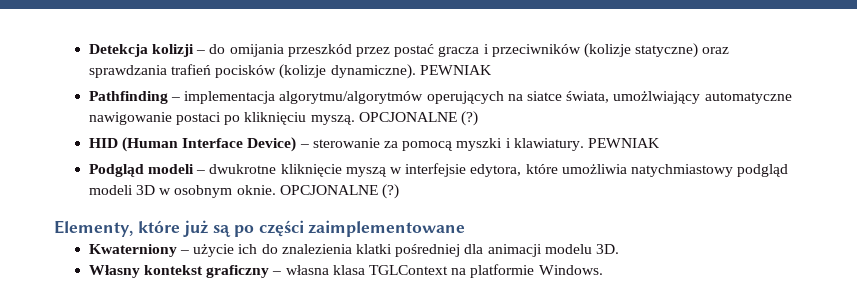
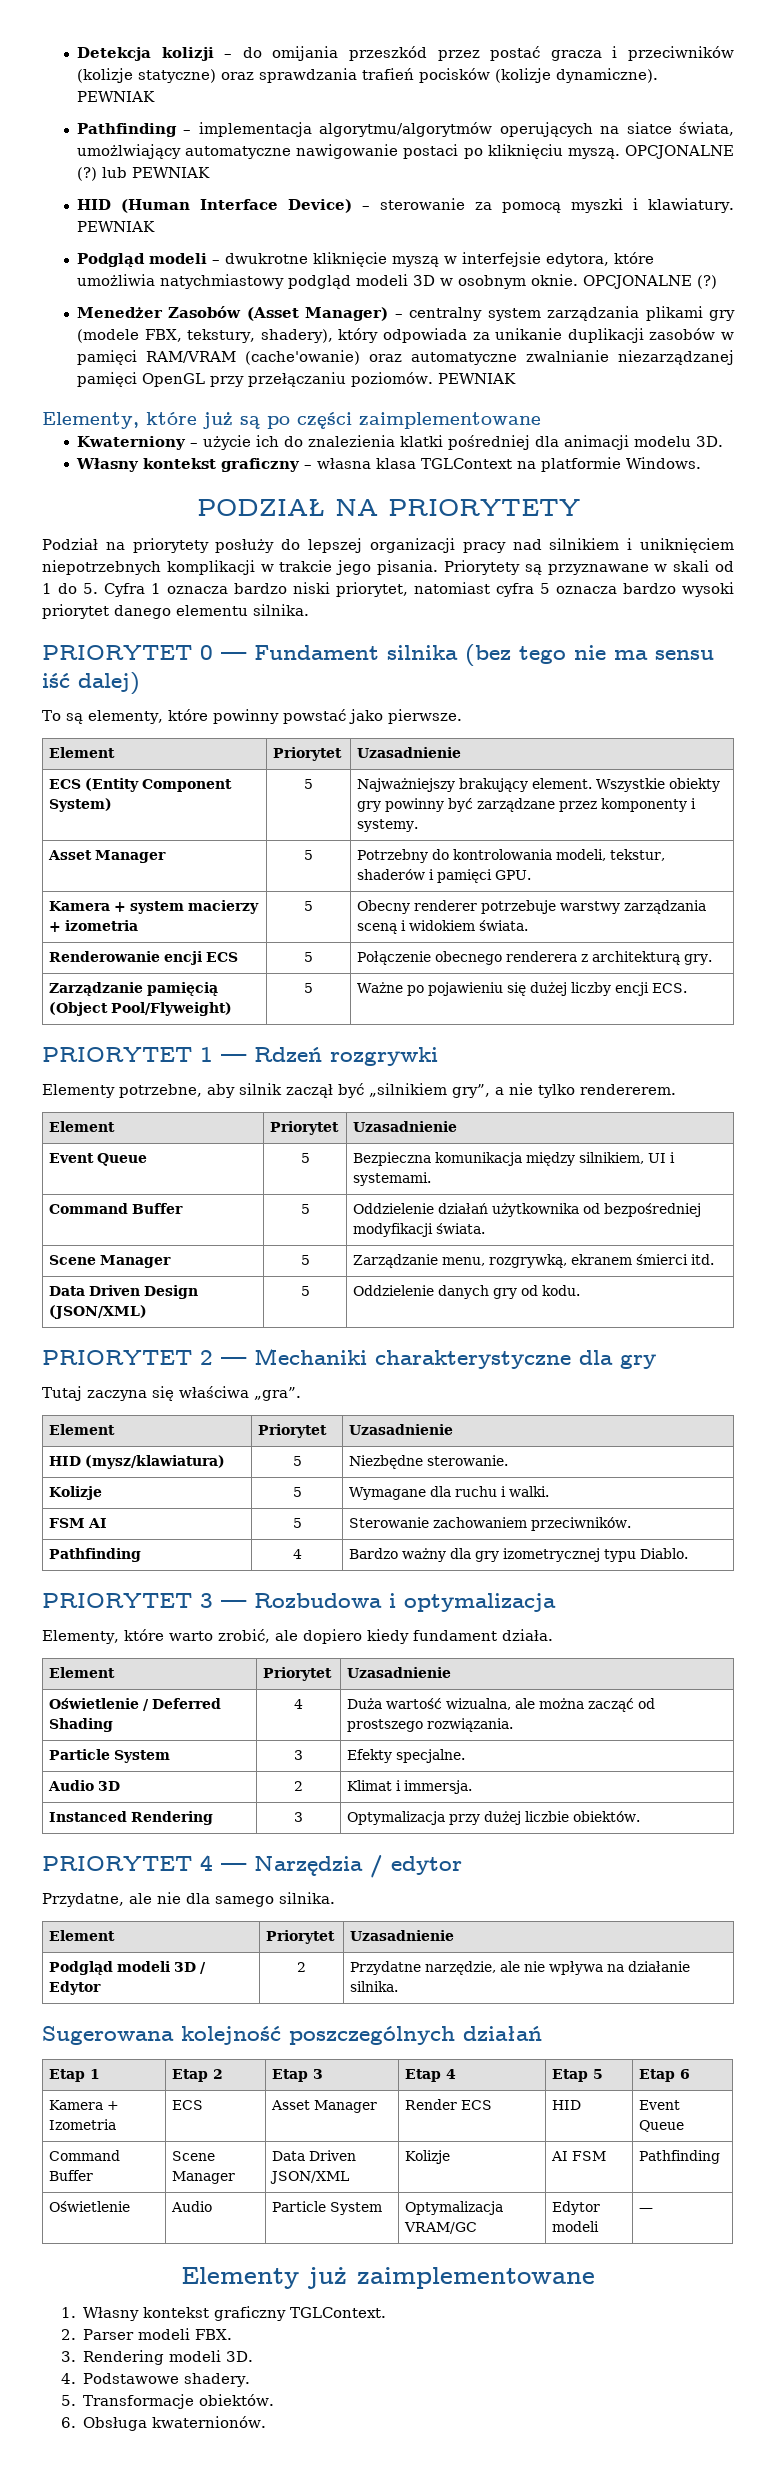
- Pathfinding – implementacja algorytmu/algorytmów operujących na siatce świata, umożlwiający automatyczne nawigowanie postaci po kliknięciu myszą. OPCJONALNE (?)
+ Pathfinding – implementacja algorytmu/algorytmów operujących na siatce świata, umożlwiający automatyczne nawigowanie postaci po kliknięciu myszą. OPCJONALNE (?) lub PEWNIAK
+ Menedżer Zasobów (Asset Manager) – centralny system zarządzania plikami gry (modele FBX, tekstury, shadery), który odpowiada za unikanie duplikacji zasobów w pamięci RAM/VRAM (cache'owanie) oraz automatyczne zwalnianie niezarządzanej pamięci OpenGL przy przełączaniu poziomów. PEWNIAK
+ PODZIAŁ NA PRIORYTETY
+ Podział na priorytety posłuży do lepszej organizacji pracy nad silnikiem i uniknięciem niepotrzebnych komplikacji w trakcie jego pisania. Priorytety są przyznawane w skali od 1 do 5. Cyfra 1 oznacza bardzo niski priorytet, natomiast cyfra 5 oznacza bardzo wysoki priorytet danego elementu silnika.
+ PRIORYTET 0 — Fundament silnika (bez tego nie ma sensu iść dalej)
+ To są elementy, które powinny powstać jako pierwsze.
+ Element | Priorytet | Uzasadnienie
+ ECS (Entity Component System) | 5 | Najważniejszy brakujący element. Wszystkie obiekty gry powinny być zarządzane przez komponenty i systemy.
+ Asset Manager | 5 | Potrzebny do kontrolowania modeli, tekstur, shaderów i pamięci GPU.
+ Kamera + system macierzy + izometria | 5 | Obecny renderer potrzebuje warstwy zarządzania sceną i widokiem świata.
+ Renderowanie encji ECS | 5 | Połączenie obecnego renderera z architekturą gry.
+ Zarządzanie pamięcią (Object Pool/Flyweight) | 5 | Ważne po pojawieniu się dużej liczby encji ECS.
+ PRIORYTET 1 — Rdzeń rozgrywki
+ Elementy potrzebne, aby silnik zaczął być „silnikiem gry”, a nie tylko rendererem.
+ Element | Priorytet | Uzasadnienie
+ Event Queue | 5 | Bezpieczna komunikacja między silnikiem, UI i systemami.
+ Command Buffer | 5 | Oddzielenie działań użytkownika od bezpośredniej modyfikacji świata.
+ Scene Manager | 5 | Zarządzanie menu, rozgrywką, ekranem śmierci itd.
+ Data Driven Design (JSON/XML) | 5 | Oddzielenie danych gry od kodu.
+ PRIORYTET 2 — Mechaniki charakterystyczne dla gry
+ Tutaj zaczyna się właściwa „gra”.
+ Element | Priorytet | Uzasadnienie
+ HID (mysz/klawiatura) | 5 | Niezbędne sterowanie.
+ Kolizje | 5 | Wymagane dla ruchu i walki.
+ FSM AI | 5 | Sterowanie zachowaniem przeciwników.
+ Pathfinding | 4 | Bardzo ważny dla gry izometrycznej typu Diablo.
+ PRIORYTET 3 — Rozbudowa i optymalizacja
+ Elementy, które warto zrobić, ale dopiero kiedy fundament działa.
+ Element | Priorytet | Uzasadnienie
+ Oświetlenie / Deferred Shading | 4 | Duża wartość wizualna, ale można zacząć od prostszego rozwiązania.
+ Particle System | 3 | Efekty specjalne.
+ Audio 3D | 2 | Klimat i immersja.
+ Instanced Rendering | 3 | Optymalizacja przy dużej liczbie obiektów.
+ PRIORYTET 4 — Narzędzia / edytor
+ Przydatne, ale nie dla samego silnika.
+ Element | Priorytet | Uzasadnienie
+ Podgląd modeli 3D / Edytor | 2 | Przydatne narzędzie, ale nie wpływa na działanie silnika.
+ Sugerowana kolejność poszczególnych działań
+ Etap 1 | Etap 2 | Etap 3 | Etap 4 | Etap 5 | Etap 6
+ Kamera + Izometria | ECS | Asset Manager | Render ECS | HID | Event Queue
+ Command Buffer | Scene Manager | Data Driven JSON/XML | Kolizje | AI FSM | Pathfinding
+ Oświetlenie | Audio | Particle System | Optymalizacja VRAM/GC | Edytor modeli | —
+ Elementy już zaimplementowane
+ 1. Własny kontekst graficzny TGLContext.
+ 2. Parser modeli FBX.
+ 3. Rendering modeli 3D.
+ 4. Podstawowe shadery.
+ 5. Transformacje obiektów.
+ 6. Obsługa kwaternionów.

